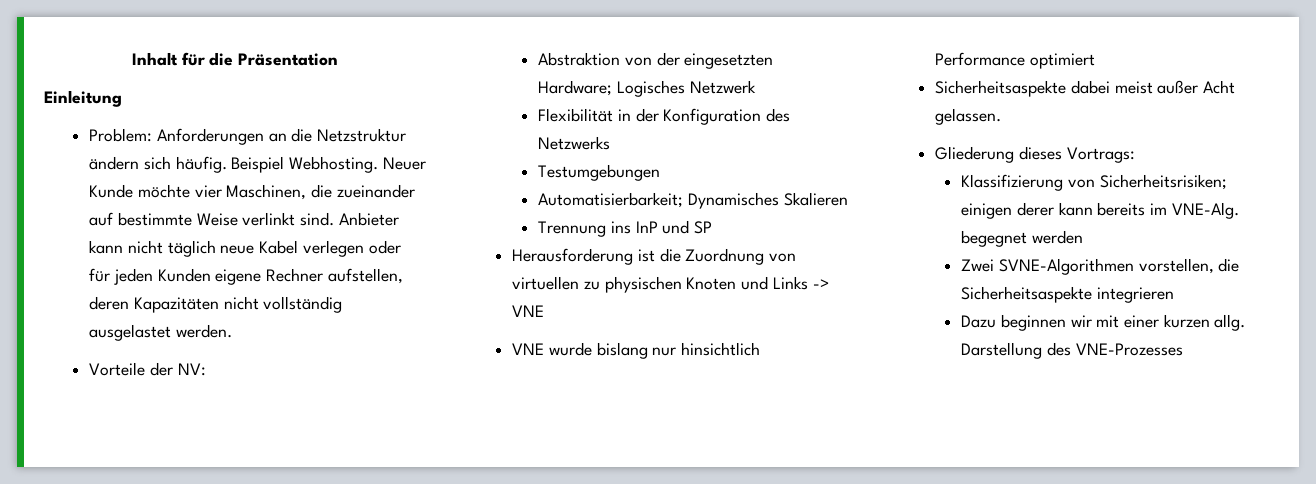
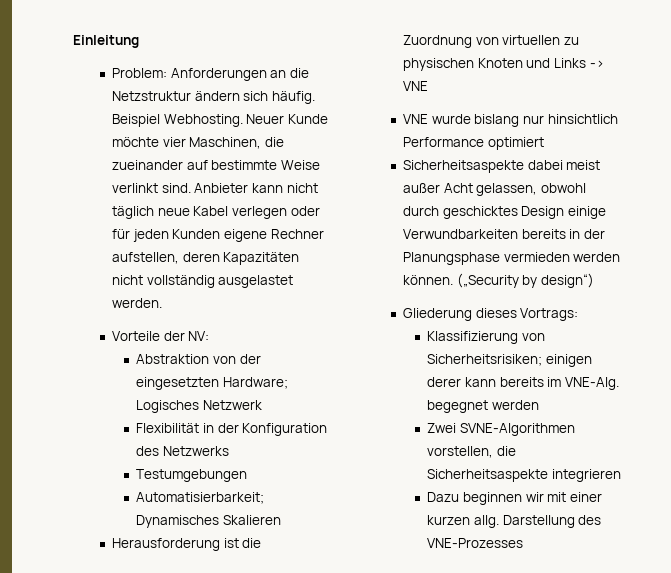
- Inhalt für die Präsentation
- Trennung ins InP und SP
- Sicherheitsaspekte dabei meist außer Acht gelassen.
+ Sicherheitsaspekte dabei meist außer Acht gelassen, obwohl durch geschicktes Design einige Verwundbarkeiten bereits in der Planungsphase vermieden werden können. („Security by design“)

